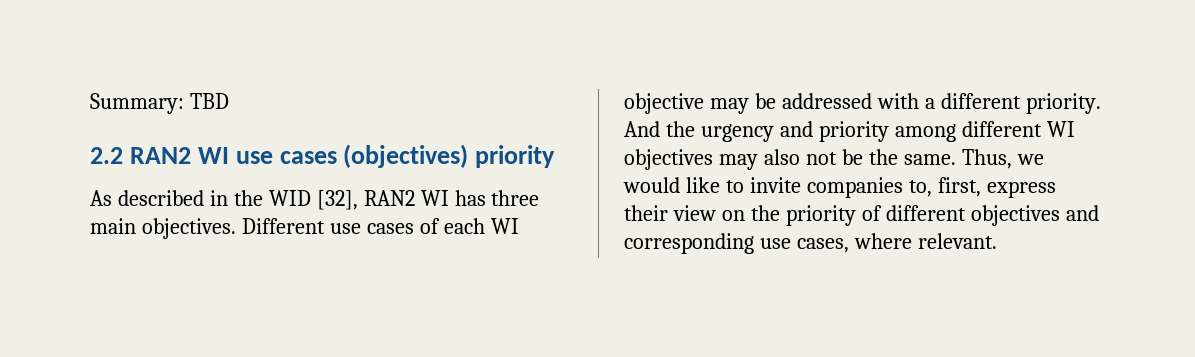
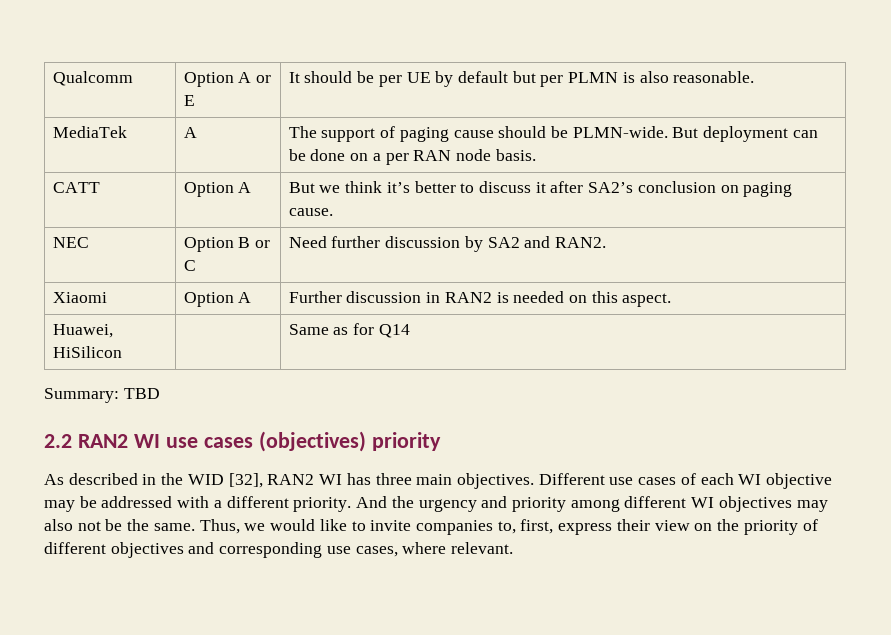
+ Qualcomm | Option A or E | It should be per UE by default but per PLMN is also reasonable.
+ MediaTek | A | The support of paging cause should be PLMN-wide. But deployment can be done on a per RAN node basis.
+ CATT | Option A | But we think it’s better to discuss it after SA2’s conclusion on paging cause.
+ NEC | Option B or C | Need further discussion by SA2 and RAN2.
+ Xiaomi | Option A | Further discussion in RAN2 is needed on this aspect.
+ Huawei, HiSilicon | | Same as for Q14

